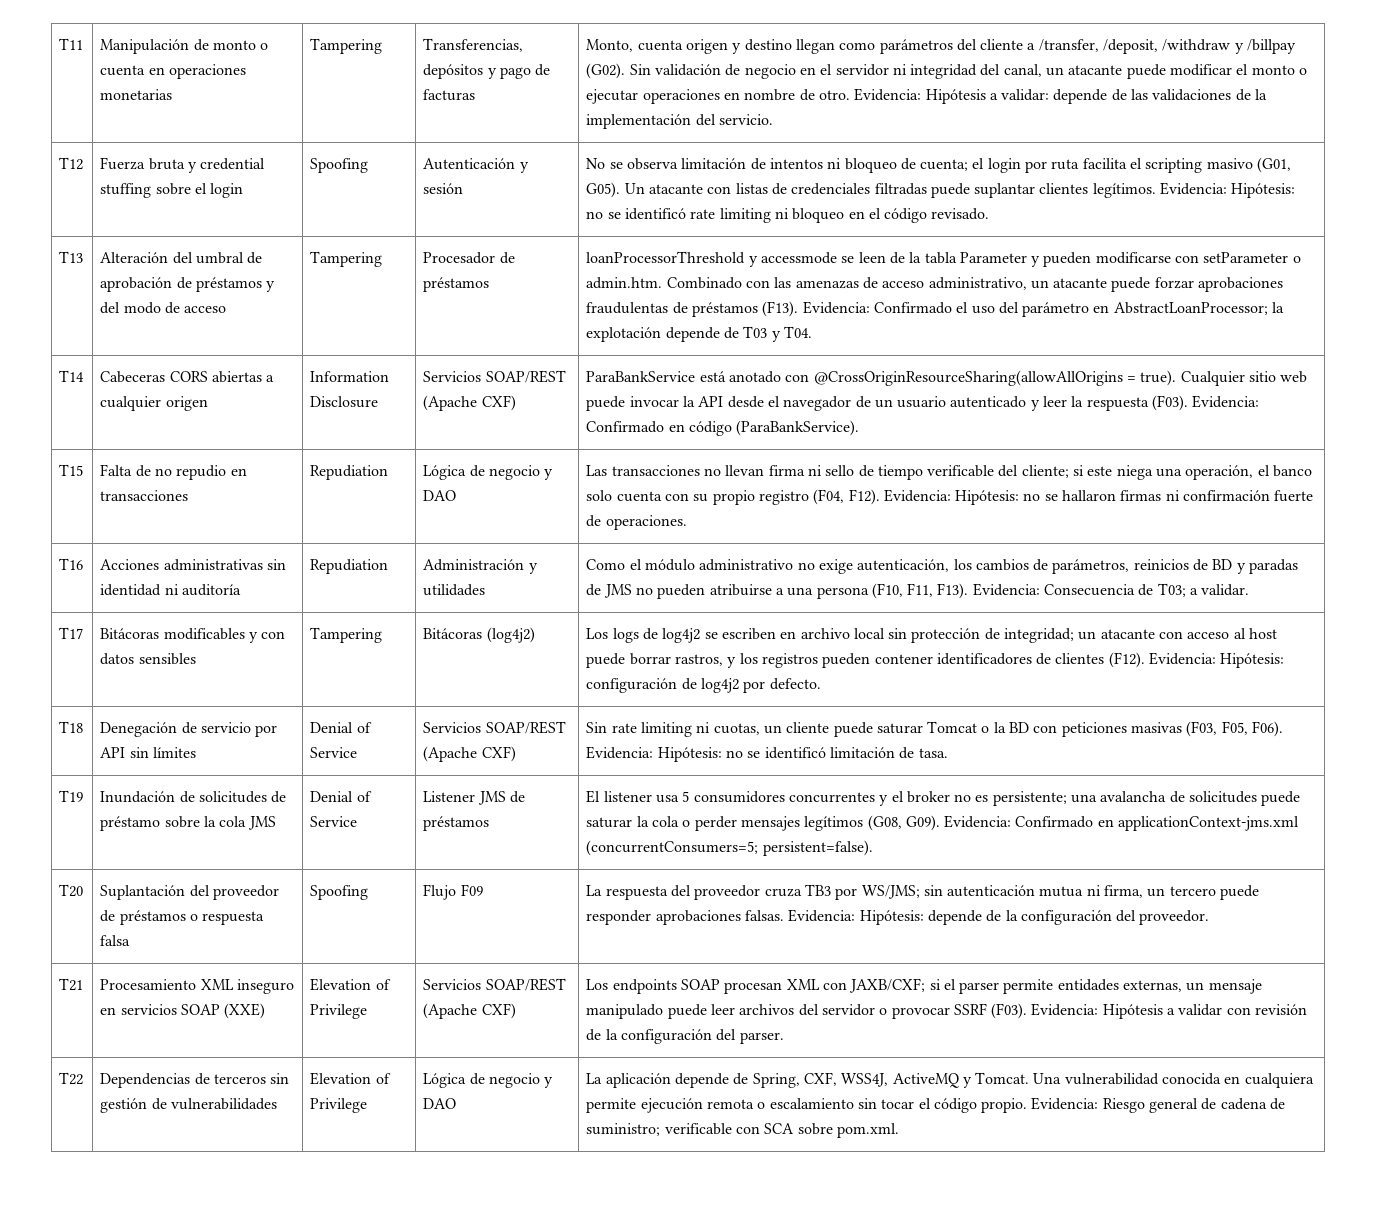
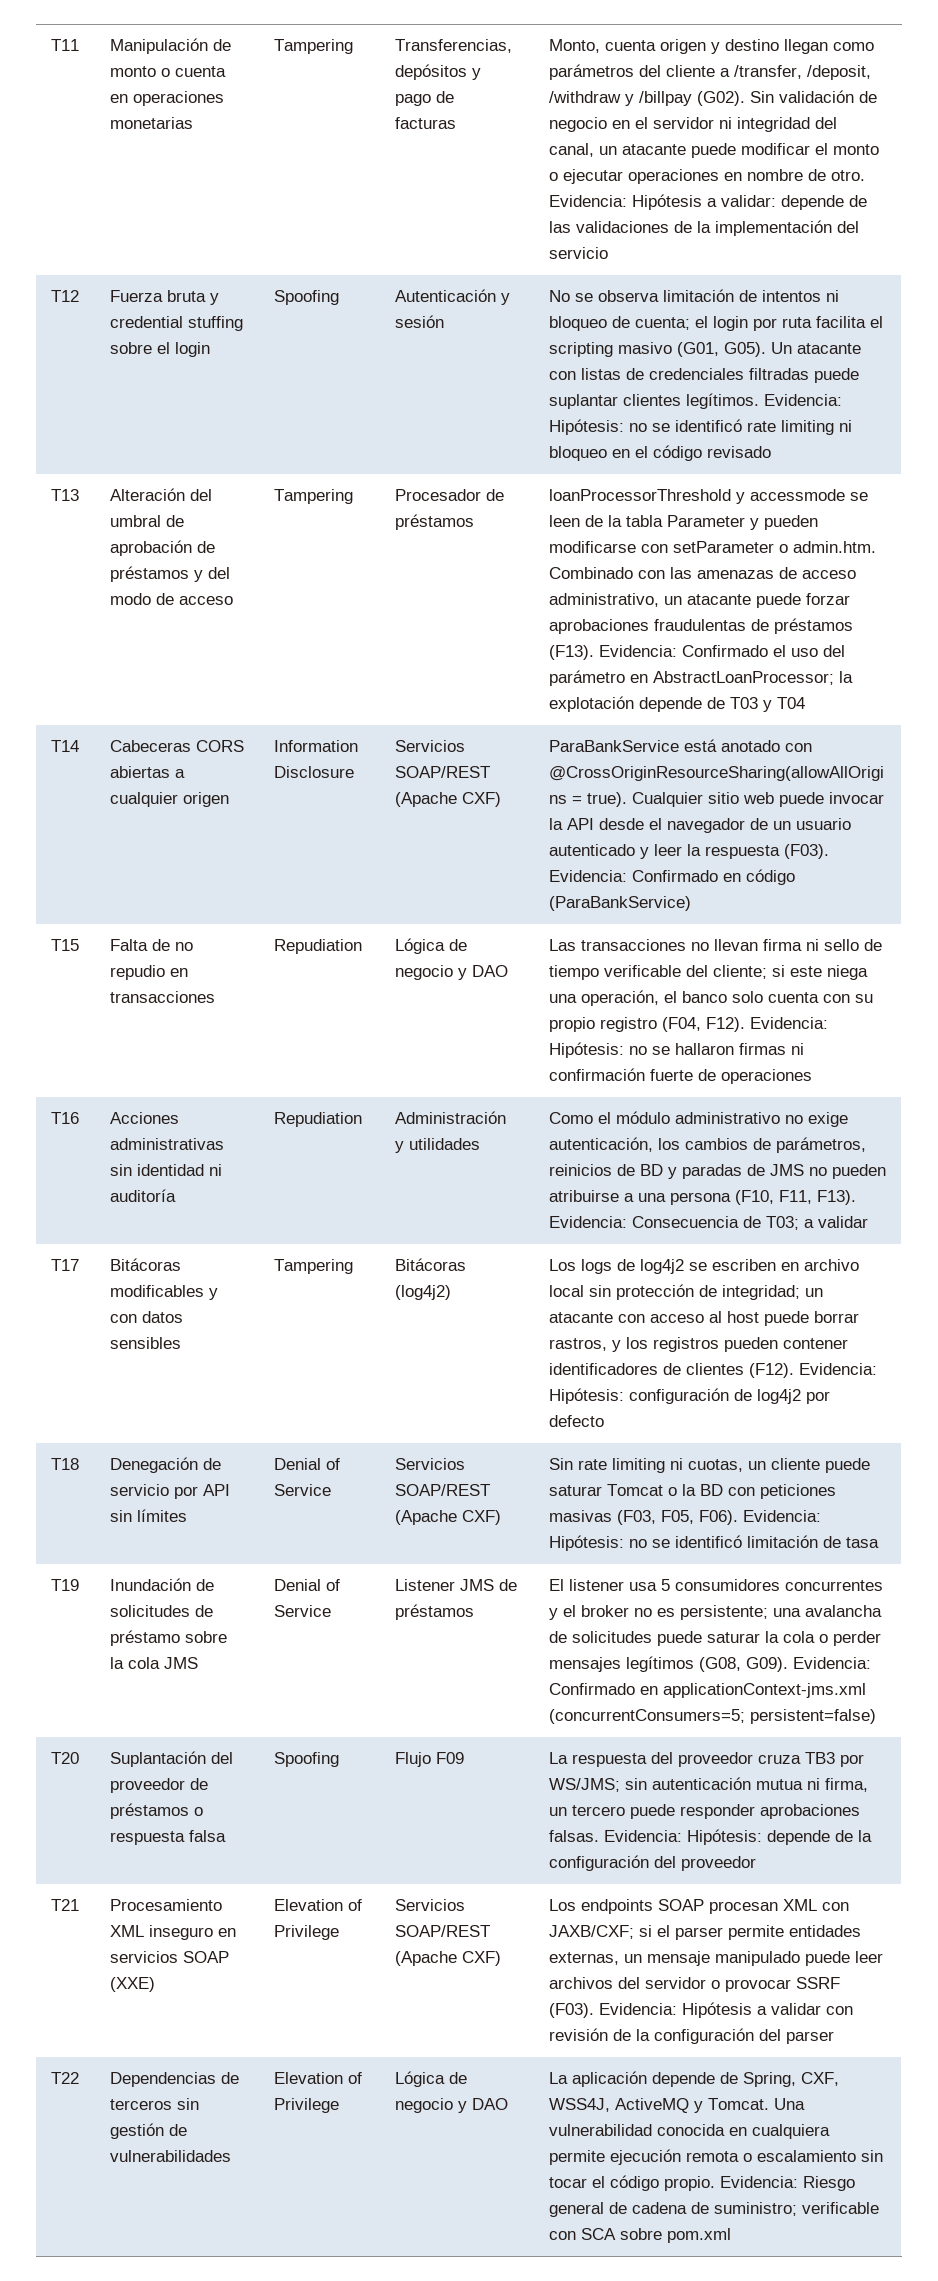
- Evidencia: Hipótesis a validar: depende de las validaciones de la implementación del servicio.
+ Evidencia: Hipótesis a validar: depende de las validaciones de la implementación del servicio
- Evidencia: Hipótesis: no se identificó rate limiting ni bloqueo en el código revisado.
+ Evidencia: Hipótesis: no se identificó rate limiting ni bloqueo en el código revisado
- Evidencia: Confirmado el uso del parámetro en AbstractLoanProcessor; la explotación depende de T03 y T04.
+ Evidencia: Confirmado el uso del parámetro en AbstractLoanProcessor; la explotación depende de T03 y T04
- Evidencia: Confirmado en código (ParaBankService).
+ Evidencia: Confirmado en código (ParaBankService)
- Evidencia: Hipótesis: no se hallaron firmas ni confirmación fuerte de operaciones.
+ Evidencia: Hipótesis: no se hallaron firmas ni confirmación fuerte de operaciones
- Evidencia: Consecuencia de T03; a validar.
+ Evidencia: Consecuencia de T03; a validar
- Evidencia: Hipótesis: configuración de log4j2 por defecto.
+ Evidencia: Hipótesis: configuración de log4j2 por defecto
- Evidencia: Hipótesis: no se identificó limitación de tasa.
+ Evidencia: Hipótesis: no se identificó limitación de tasa
- Evidencia: Confirmado en applicationContext-jms.xml (concurrentConsumers=5; persistent=false).
+ Evidencia: Confirmado en applicationContext-jms.xml (concurrentConsumers=5; persistent=false)
- T20 | Suplantación del proveedor de préstamos o respuesta falsa | Spoofing | Flujo F09 | La respuesta del proveedor cruza TB3 por WS/JMS; sin autenticación mutua ni firma, un tercero puede responder aprobaciones falsas. Evidencia: Hipótesis: depende de la configuración del proveedor.
+ T20 | Suplantación del proveedor de préstamos o respuesta falsa | Spoofing | Flujo F09 | La respuesta del proveedor cruza TB3 por WS/JMS; sin autenticación mutua ni firma, un tercero puede responder aprobaciones falsas. Evidencia: Hipótesis: depende de la configuración del proveedor
- Evidencia: Hipótesis a validar con revisión de la configuración del parser.
+ Evidencia: Hipótesis a validar con revisión de la configuración del parser
- Evidencia: Riesgo general de cadena de suministro; verificable con SCA sobre pom.xml.
+ Evidencia: Riesgo general de cadena de suministro; verificable con SCA sobre pom.xml

